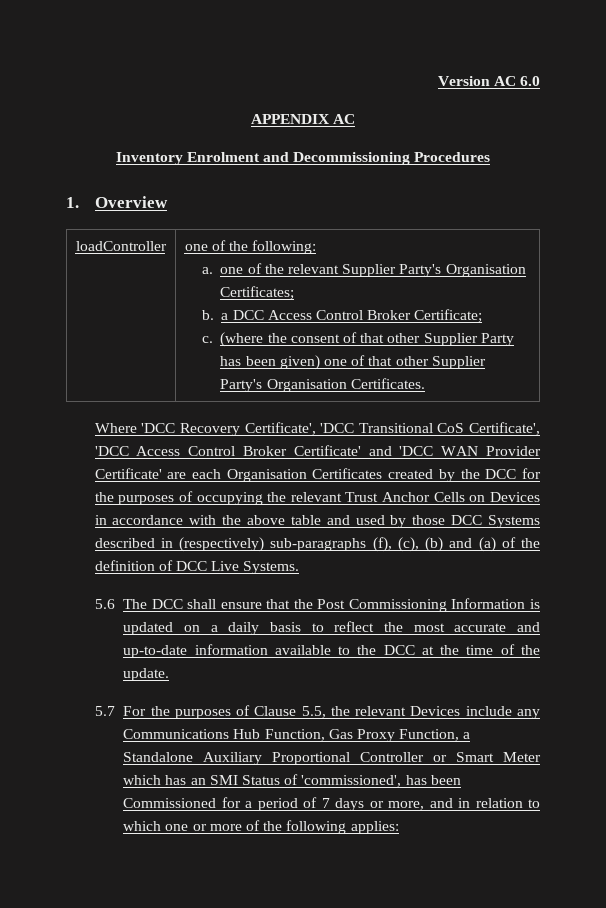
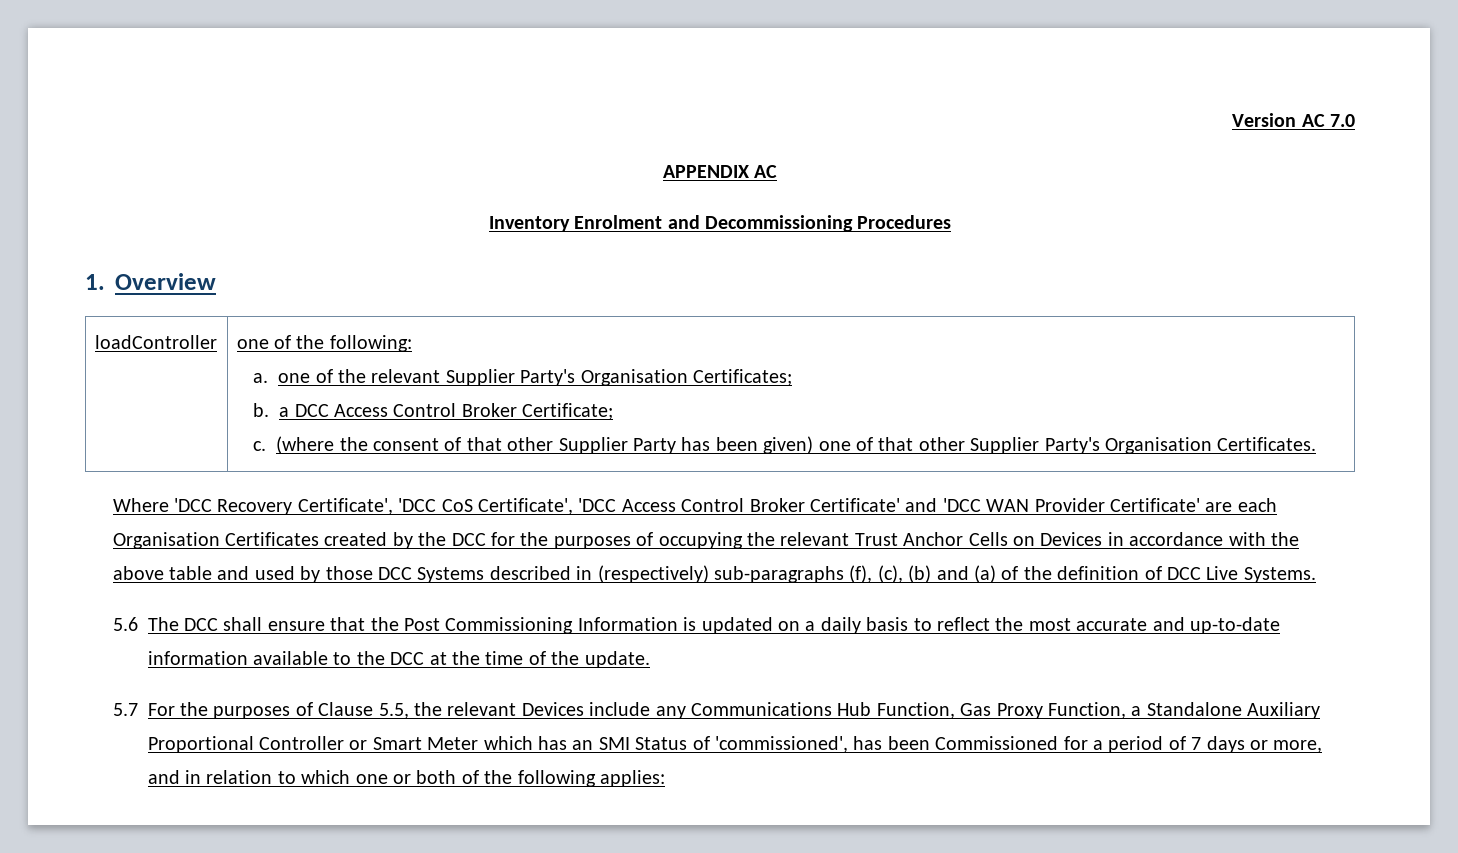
- Version AC 6.0
+ Version AC 7.0
- Where 'DCC Recovery Certificate', 'DCC Transitional CoS Certificate', 'DCC Access Control Broker Certificate' and 'DCC WAN Provider Certificate' are each Organisation Certificates created by the DCC for the purposes of occupying the relevant Trust Anchor Cells on Devices in accordance with the above table and used by those DCC Systems described in (respectively) sub-paragraphs (f), (c), (b) and (a) of the definition of DCC Live Systems.
+ Where 'DCC Recovery Certificate', 'DCC CoS Certificate', 'DCC Access Control Broker Certificate' and 'DCC WAN Provider Certificate' are each Organisation Certificates created by the DCC for the purposes of occupying the relevant Trust Anchor Cells on Devices in accordance with the above table and used by those DCC Systems described in (respectively) sub-paragraphs (f), (c), (b) and (a) of the definition of DCC Live Systems.
- 5.7 For the purposes of Clause 5.5, the relevant Devices include any Communications Hub Function, Gas Proxy Function, a Standalone Auxiliary Proportional Controller or Smart Meter which has an SMI Status of 'commissioned', has been Commissioned for a period of 7 days or more, and in relation to which one or more of the following applies:
+ 5.7 For the purposes of Clause 5.5, the relevant Devices include any Communications Hub Function, Gas Proxy Function, a Standalone Auxiliary Proportional Controller or Smart Meter which has an SMI Status of 'commissioned', has been Commissioned for a period of 7 days or more, and in relation to which one or both of the following applies:

